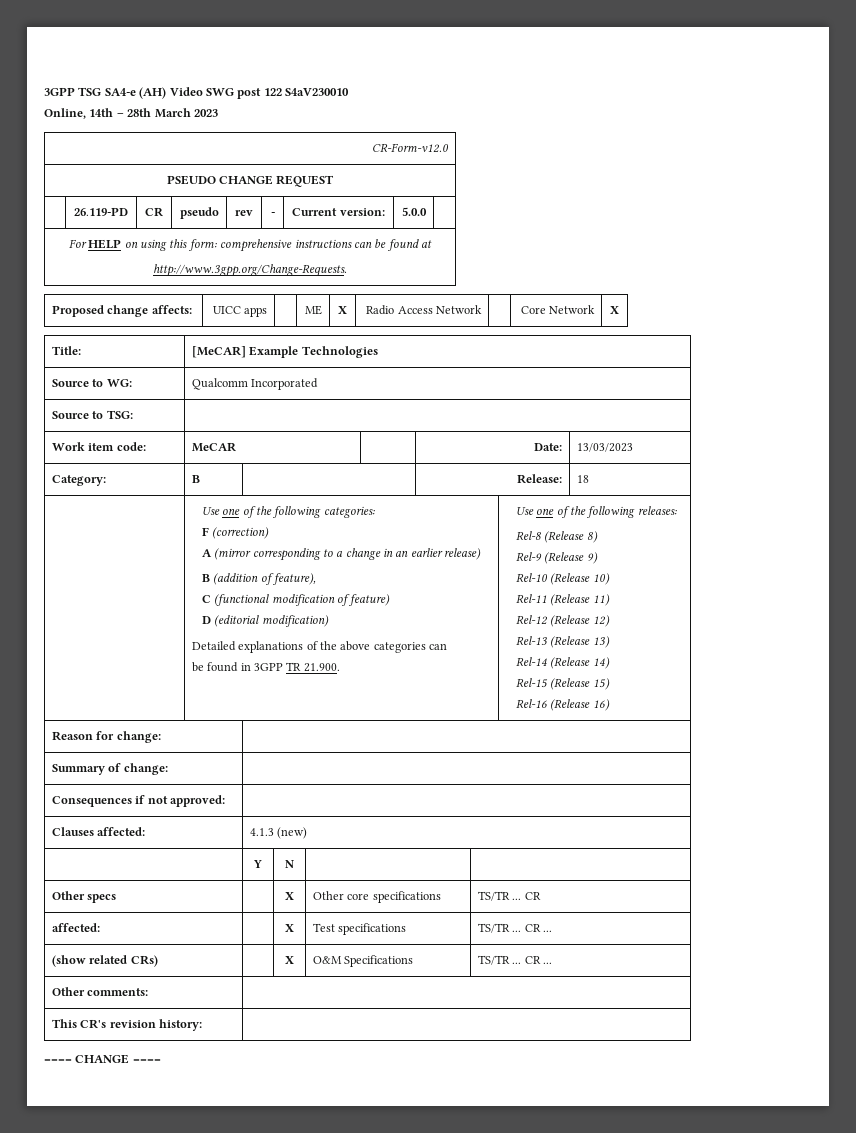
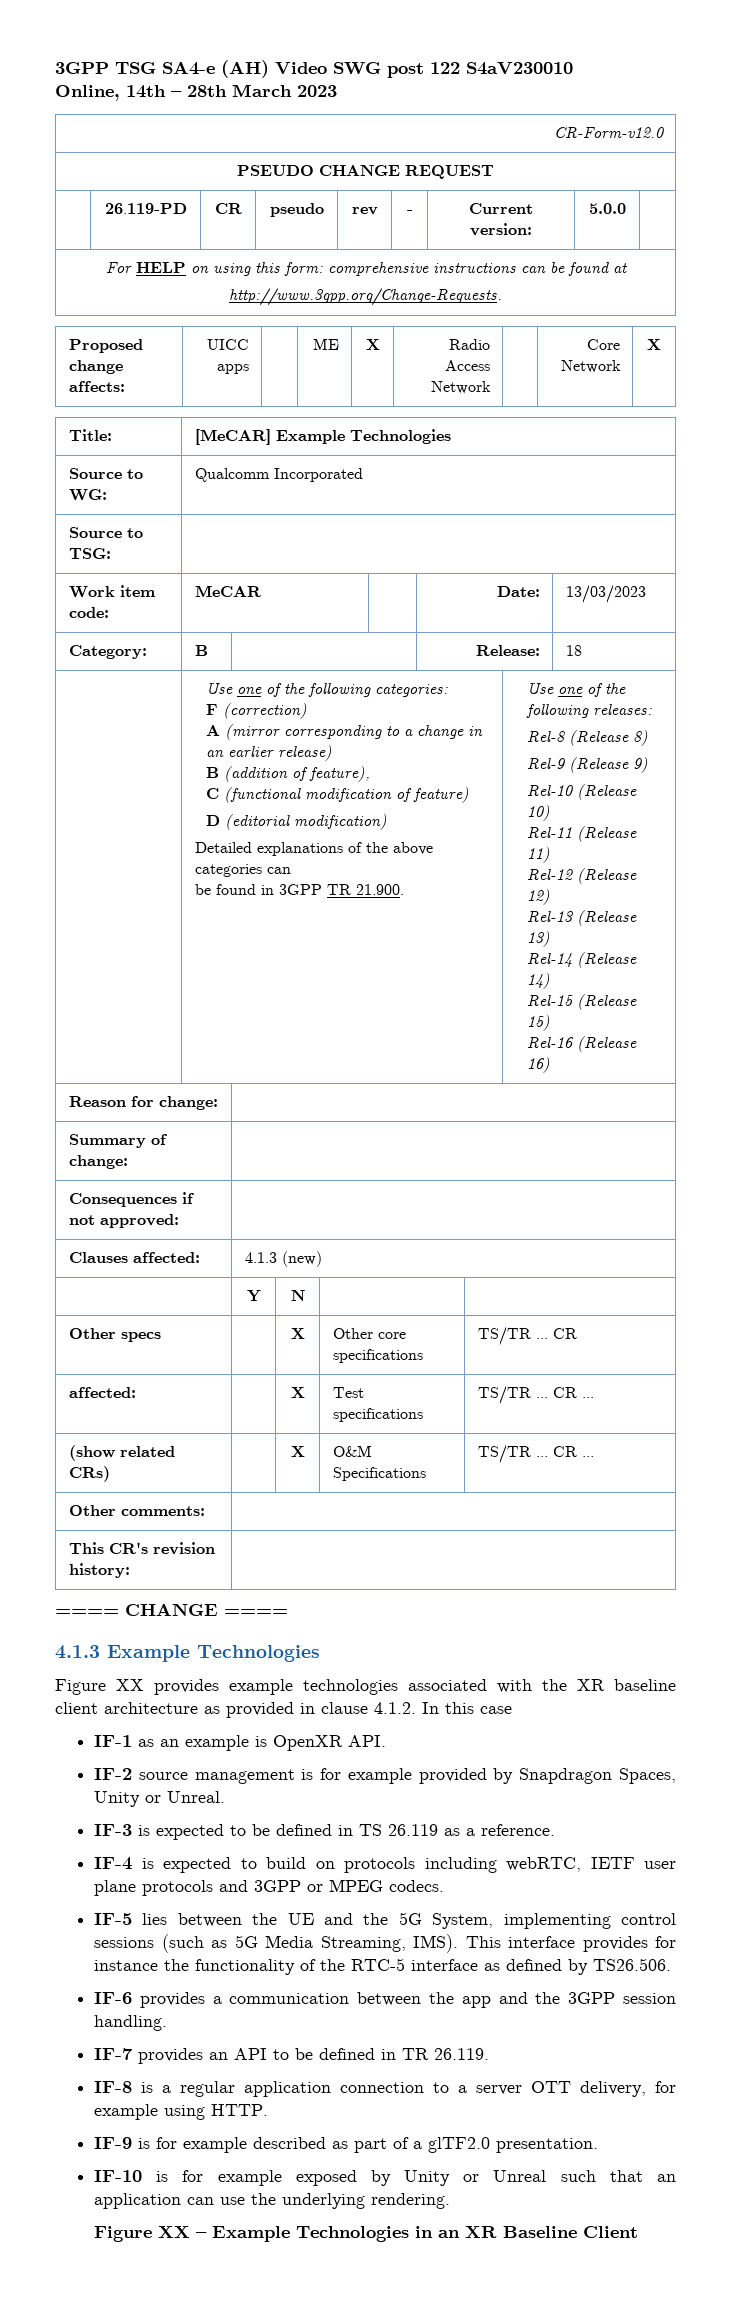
+ 4.1.3 Example Technologies
+ Figure XX provides example technologies associated with the XR baseline client architecture as provided in clause 4.1.2. In this case
+ IF-1 as an example is OpenXR API.
+ IF-2 source management is for example provided by Snapdragon Spaces, Unity or Unreal.
+ IF-3 is expected to be defined in TS 26.119 as a reference.
+ IF-4 is expected to build on protocols including webRTC, IETF user plane protocols and 3GPP or MPEG codecs.
+ IF-5 lies between the UE and the 5G System, implementing control sessions (such as 5G Media Streaming, IMS). This interface provides for instance the functionality of the RTC-5 interface as defined by TS26.506.
+ IF-6 provides a communication between the app and the 3GPP session handling.
+ IF-7 provides an API to be defined in TR 26.119.
+ IF-8 is a regular application connection to a server OTT delivery, for example using HTTP.
+ IF-9 is for example described as part of a glTF2.0 presentation.
+ IF-10 is for example exposed by Unity or Unreal such that an application can use the underlying rendering.
+ Figure XX – Example Technologies in an XR Baseline Client

